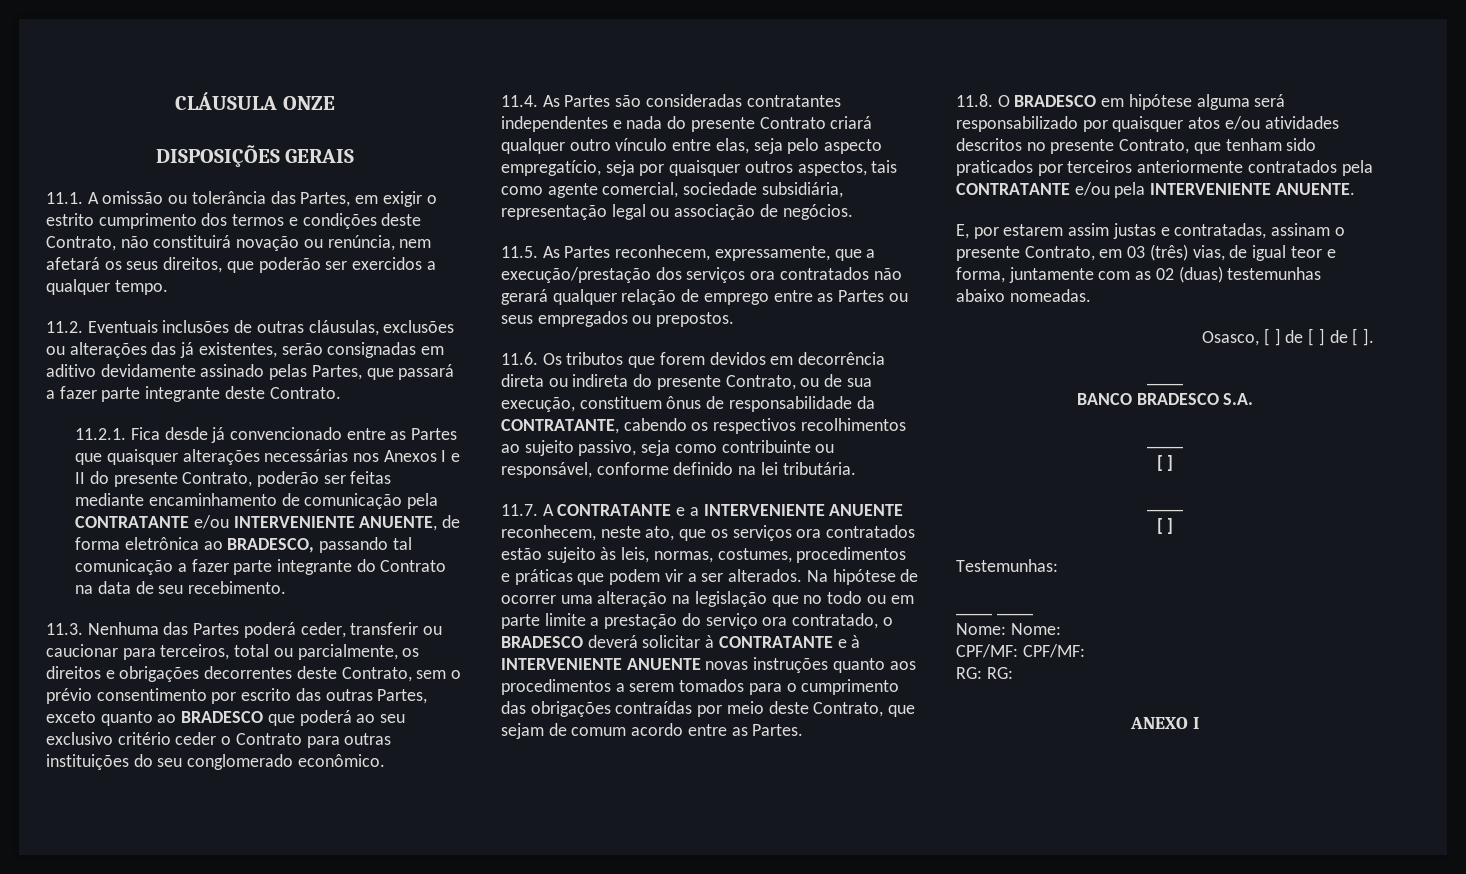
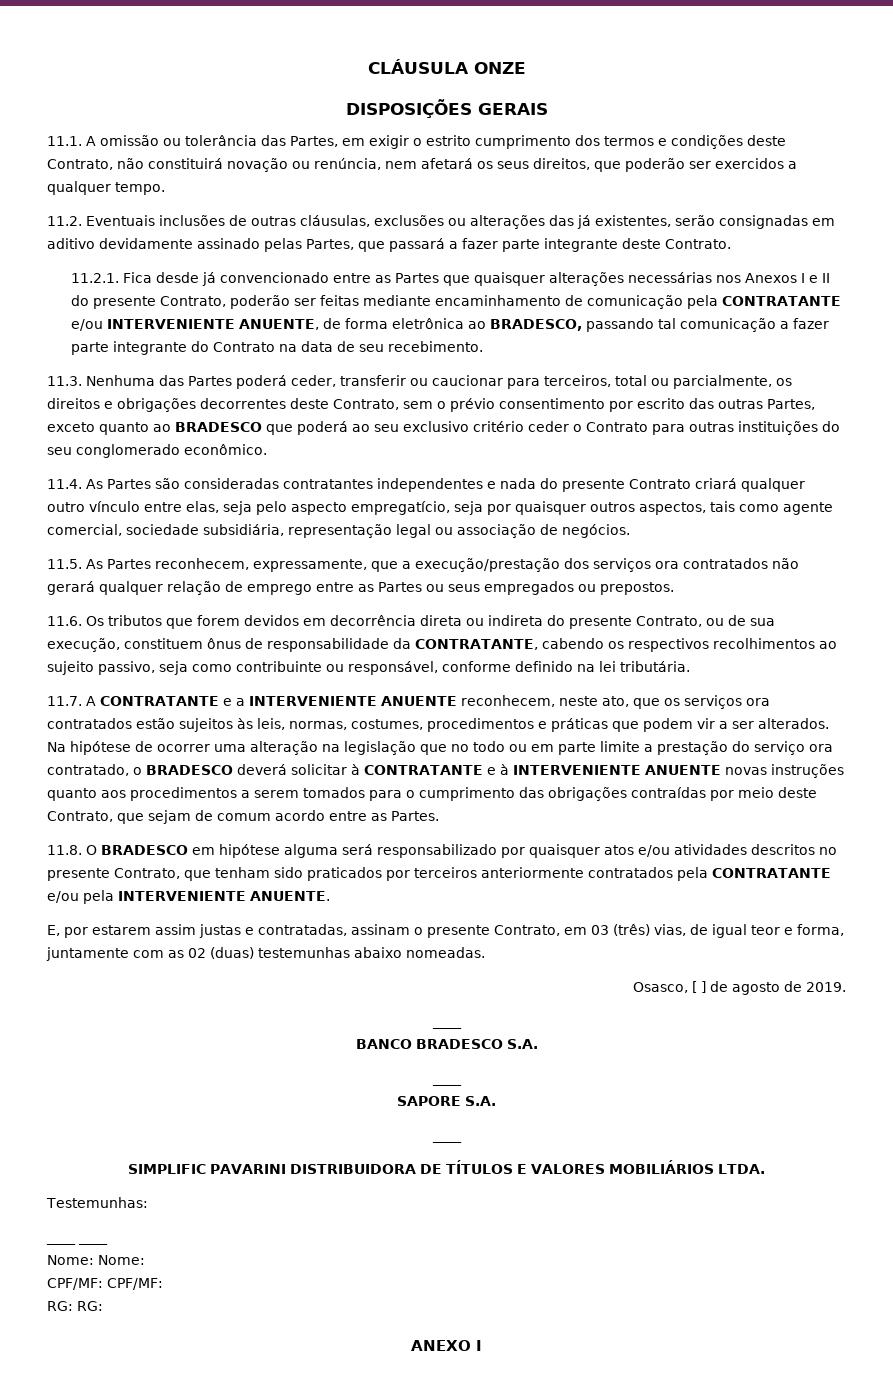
- 11.7. A CONTRATANTE e a INTERVENIENTE ANUENTE reconhecem, neste ato, que os serviços ora contratados estão sujeito às leis, normas, costumes, procedimentos e práticas que podem vir a ser alterados.
+ 11.7. A CONTRATANTE e a INTERVENIENTE ANUENTE reconhecem, neste ato, que os serviços ora contratados estão sujeitos às leis, normas, costumes, procedimentos e práticas que podem vir a ser alterados.
- Osasco, [ ] de [ ] de [ ].
+ Osasco, [ ] de agosto de 2019.
  BANCO BRADESCO S.A.
  ____
- [ ]
+ SAPORE S.A.
  ____
- [ ]
+ SIMPLIFIC PAVARINI DISTRIBUIDORA DE TÍTULOS E VALORES MOBILIÁRIOS LTDA.

